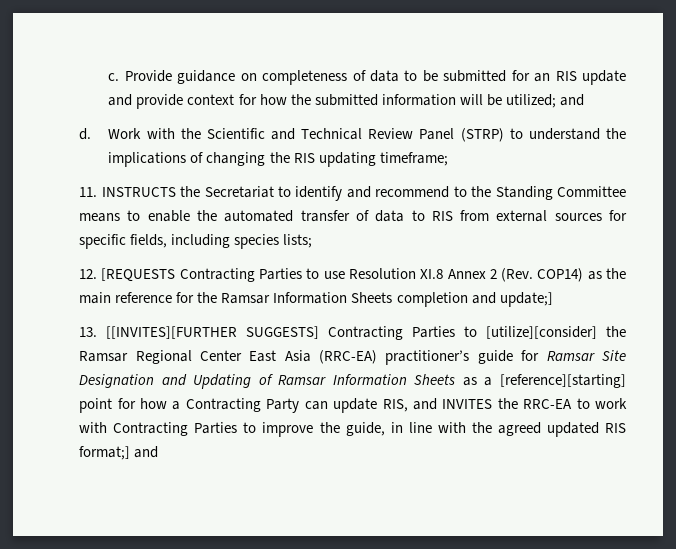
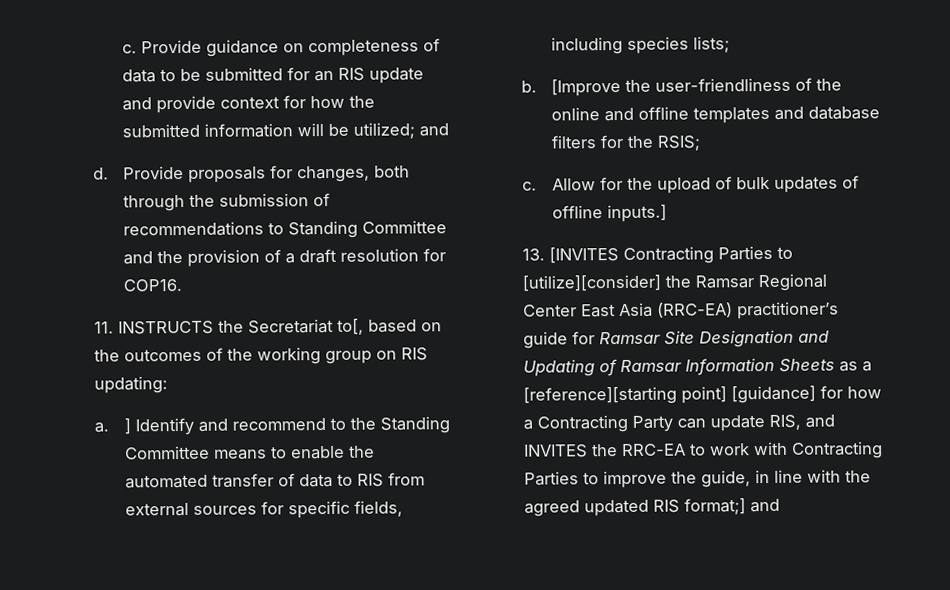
- Work with the Scientific and Technical Review Panel (STRP) to understand the implications of changing the RIS updating timeframe;
- 11. INSTRUCTS the Secretariat to identify and recommend to the Standing Committee means to enable the automated transfer of data to RIS from external sources for specific fields, including species lists;
+ Provide proposals for changes, both through the submission of recommendations to Standing Committee and the provision of a draft resolution for COP16.
+ 11. INSTRUCTS the Secretariat to[, based on the outcomes of the working group on RIS updating:
+ a. ] Identify and recommend to the Standing Committee means to enable the automated transfer of data to RIS from external sources for specific fields, including species lists;
- 12. [REQUESTS Contracting Parties to use Resolution XI.8 Annex 2 (Rev. COP14) as the main reference for the Ramsar Information Sheets completion and update;]
+ b. [Improve the user-friendliness of the online and offline templates and database filters for the RSIS;
+ c. Allow for the upload of bulk updates of offline inputs.]
- 13. [[INVITES][FURTHER SUGGESTS] Contracting Parties to [utilize][consider] the Ramsar Regional Center East Asia (RRC-EA) practitioner’s guide for Ramsar Site Designation and Updating of Ramsar Information Sheets as a [reference][starting] point for how a Contracting Party can update RIS, and INVITES the RRC-EA to work with Contracting Parties to improve the guide, in line with the agreed updated RIS format;] and
+ 13. [INVITES Contracting Parties to [utilize][consider] the Ramsar Regional Center East Asia (RRC-EA) practitioner’s guide for Ramsar Site Designation and Updating of Ramsar Information Sheets as a [reference][starting point] [guidance] for how a Contracting Party can update RIS, and INVITES the RRC-EA to work with Contracting Parties to improve the guide, in line with the agreed updated RIS format;] and

